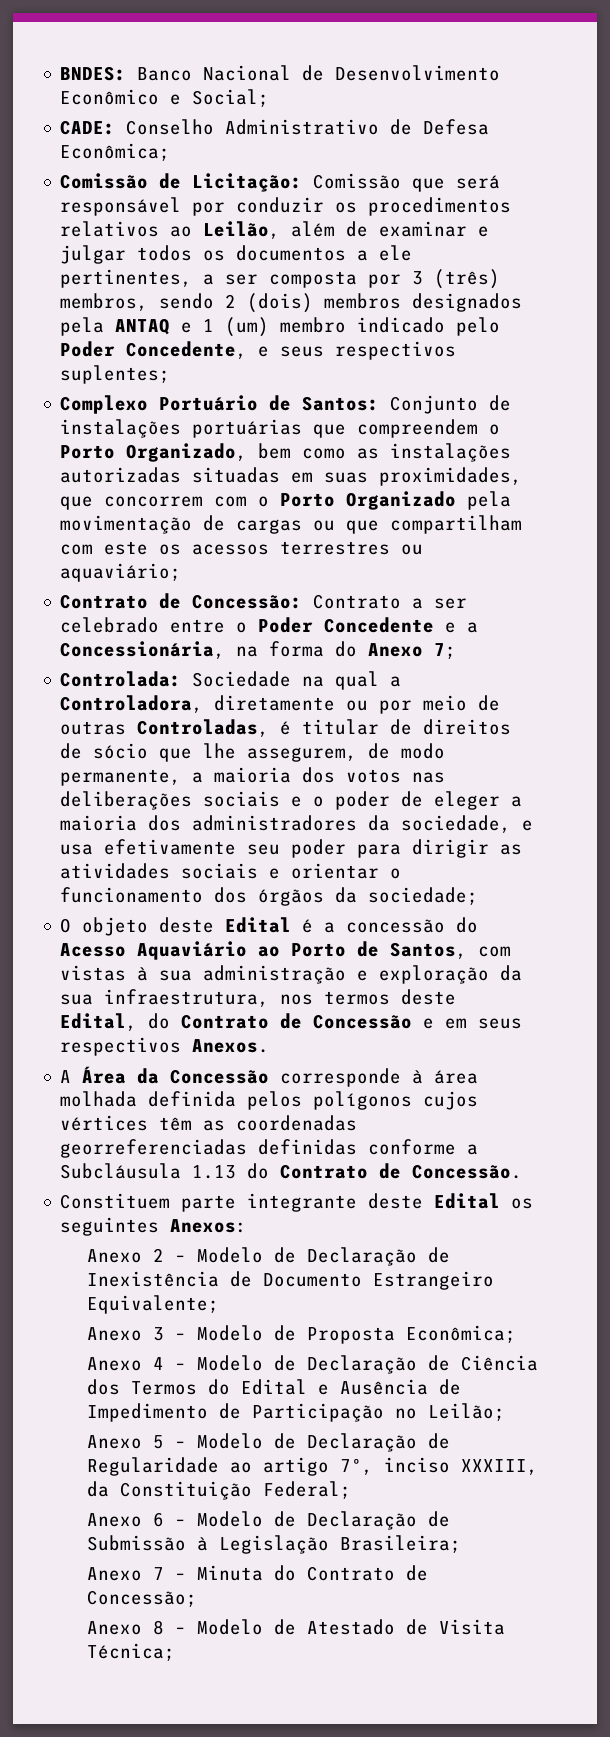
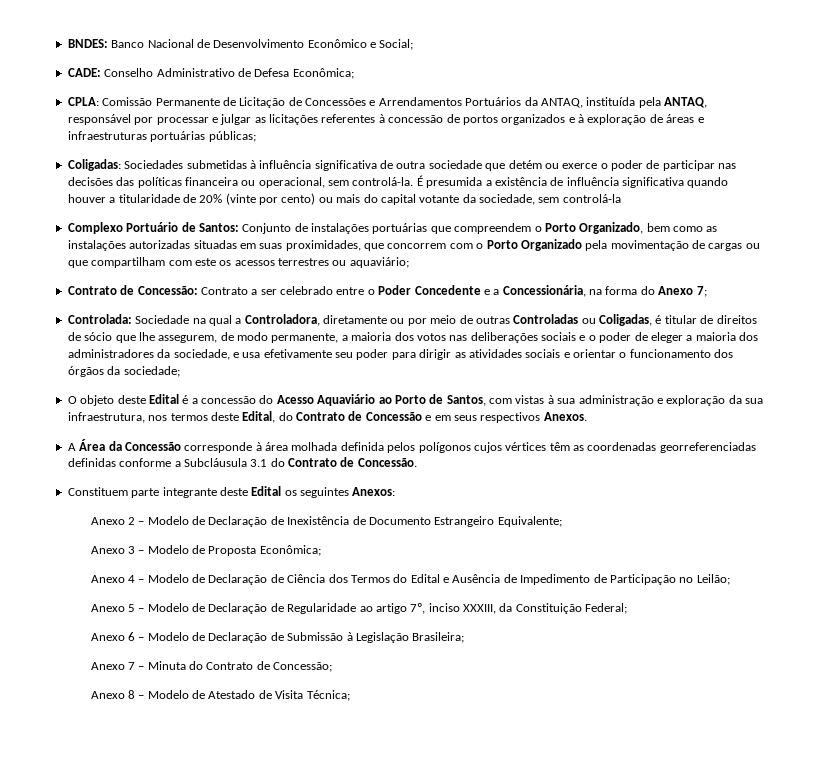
- Comissão de Licitação: Comissão que será responsável por conduzir os procedimentos relativos ao Leilão, além de examinar e julgar todos os documentos a ele pertinentes, a ser composta por 3 (três) membros, sendo 2 (dois) membros designados pela ANTAQ e 1 (um) membro indicado pelo Poder Concedente, e seus respectivos suplentes;
+ CPLA: Comissão Permanente de Licitação de Concessões e Arrendamentos Portuários da ANTAQ, instituída pela ANTAQ, responsável por processar e julgar as licitações referentes à concessão de portos organizados e à exploração de áreas e infraestruturas portuárias públicas;
+ Coligadas: Sociedades submetidas à influência significativa de outra sociedade que detém ou exerce o poder de participar nas decisões das políticas financeira ou operacional, sem controlá-la. É presumida a existência de influência significativa quando houver a titularidade de 20% (vinte por cento) ou mais do capital votante da sociedade, sem controlá-la
- Controlada: Sociedade na qual a Controladora, diretamente ou por meio de outras Controladas, é titular de direitos de sócio que lhe assegurem, de modo permanente, a maioria dos votos nas deliberações sociais e o poder de eleger a maioria dos administradores da sociedade, e usa efetivamente seu poder para dirigir as atividades sociais e orientar o funcionamento dos órgãos da sociedade;
+ Controlada: Sociedade na qual a Controladora, diretamente ou por meio de outras Controladas ou Coligadas, é titular de direitos de sócio que lhe assegurem, de modo permanente, a maioria dos votos nas deliberações sociais e o poder de eleger a maioria dos administradores da sociedade, e usa efetivamente seu poder para dirigir as atividades sociais e orientar o funcionamento dos órgãos da sociedade;
- A Área da Concessão corresponde à área molhada definida pelos polígonos cujos vértices têm as coordenadas georreferenciadas definidas conforme a Subcláusula 1.13 do Contrato de Concessão.
+ A Área da Concessão corresponde à área molhada definida pelos polígonos cujos vértices têm as coordenadas georreferenciadas definidas conforme a Subcláusula 3.1 do Contrato de Concessão.

